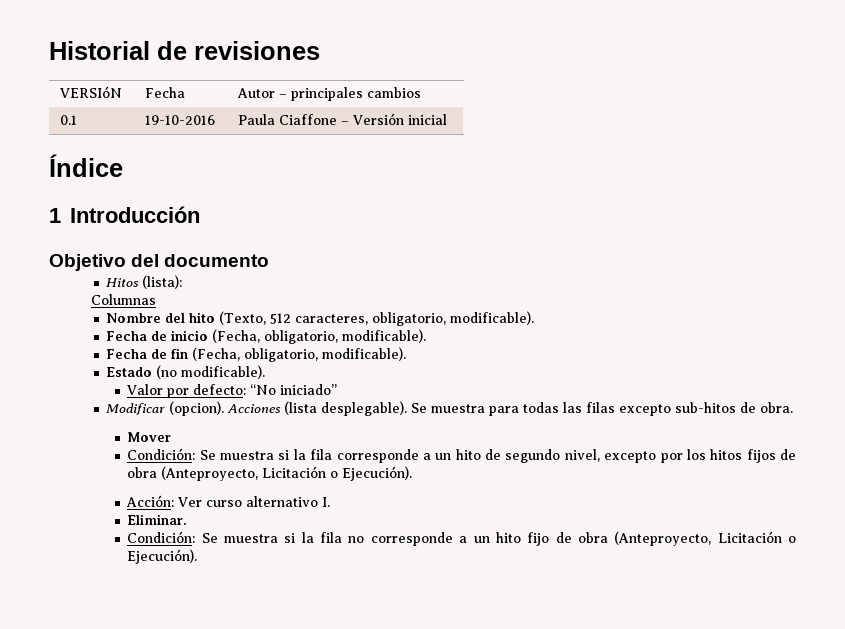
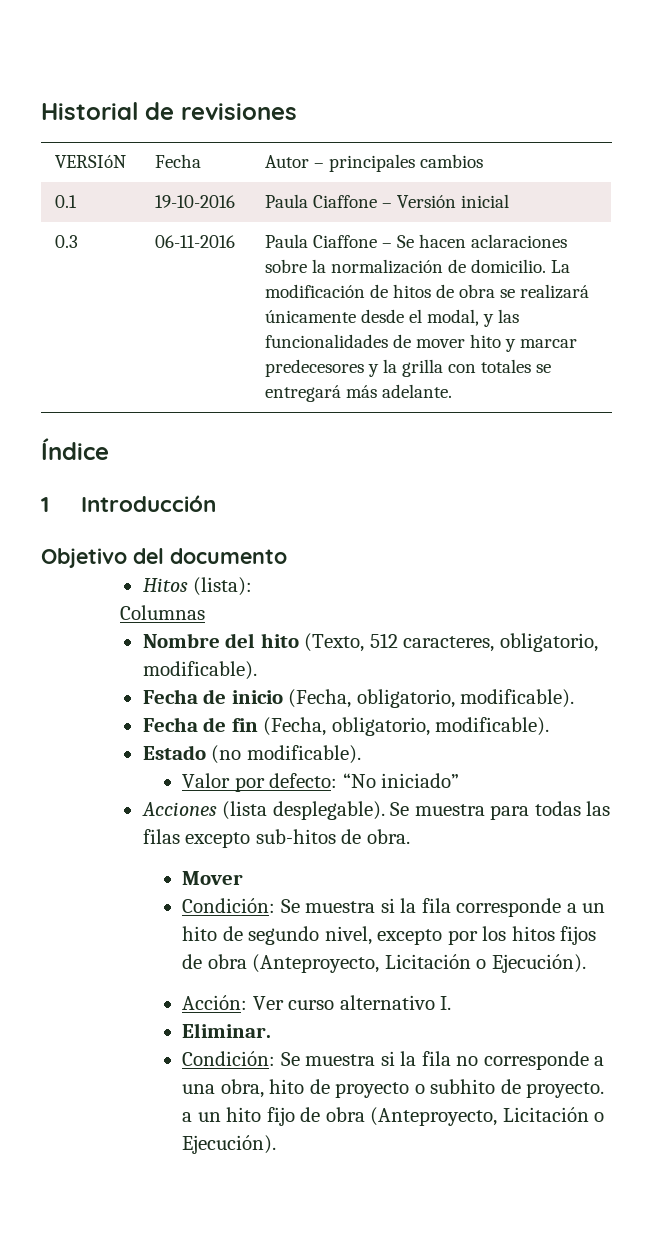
+ 0.3 | 06-11-2016 | Paula Ciaffone – Se hacen aclaraciones sobre la normalización de domicilio. La modificación de hitos de obra se realizará únicamente desde el modal, y las funcionalidades de mover hito y marcar predecesores y la grilla con totales se entregará más adelante.
- Modificar (opcion).
- Condición: Se muestra si la fila no corresponde a un hito fijo de obra (Anteproyecto, Licitación o Ejecución).
+ Condición: Se muestra si la fila no corresponde a una obra, hito de proyecto o subhito de proyecto. a un hito fijo de obra (Anteproyecto, Licitación o Ejecución).

